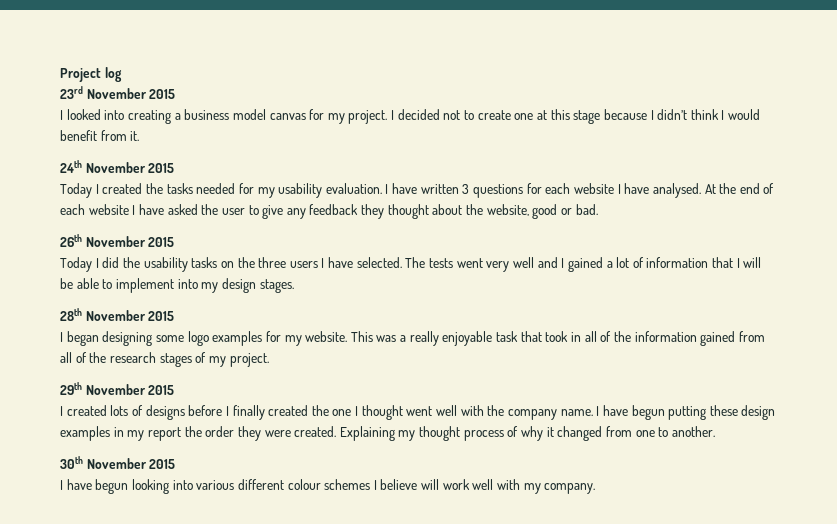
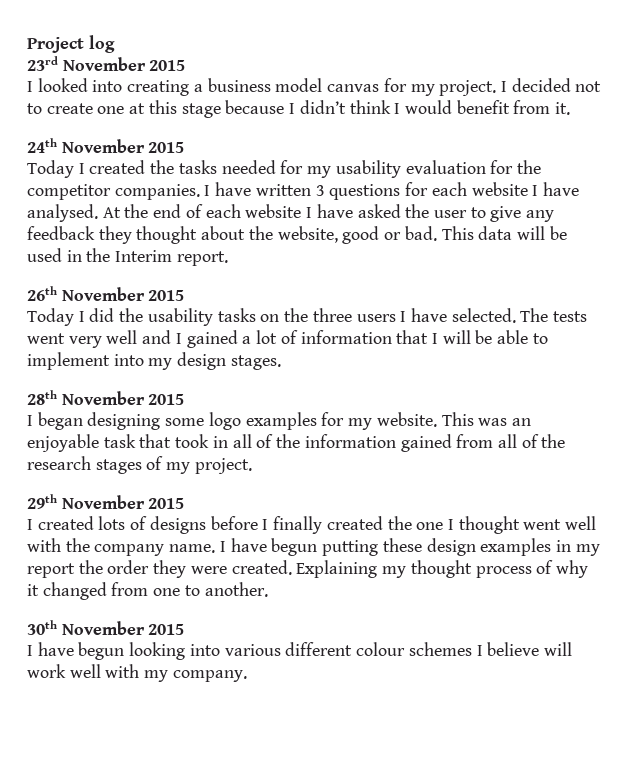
- Today I created the tasks needed for my usability evaluation.
+ Today I created the tasks needed for my usability evaluation for the competitor companies.
+ This data will be used in the Interim report.
- This was a really enjoyable task that took in all of the information gained from all of the research stages of my project.
+ This was an enjoyable task that took in all of the information gained from all of the research stages of my project.

